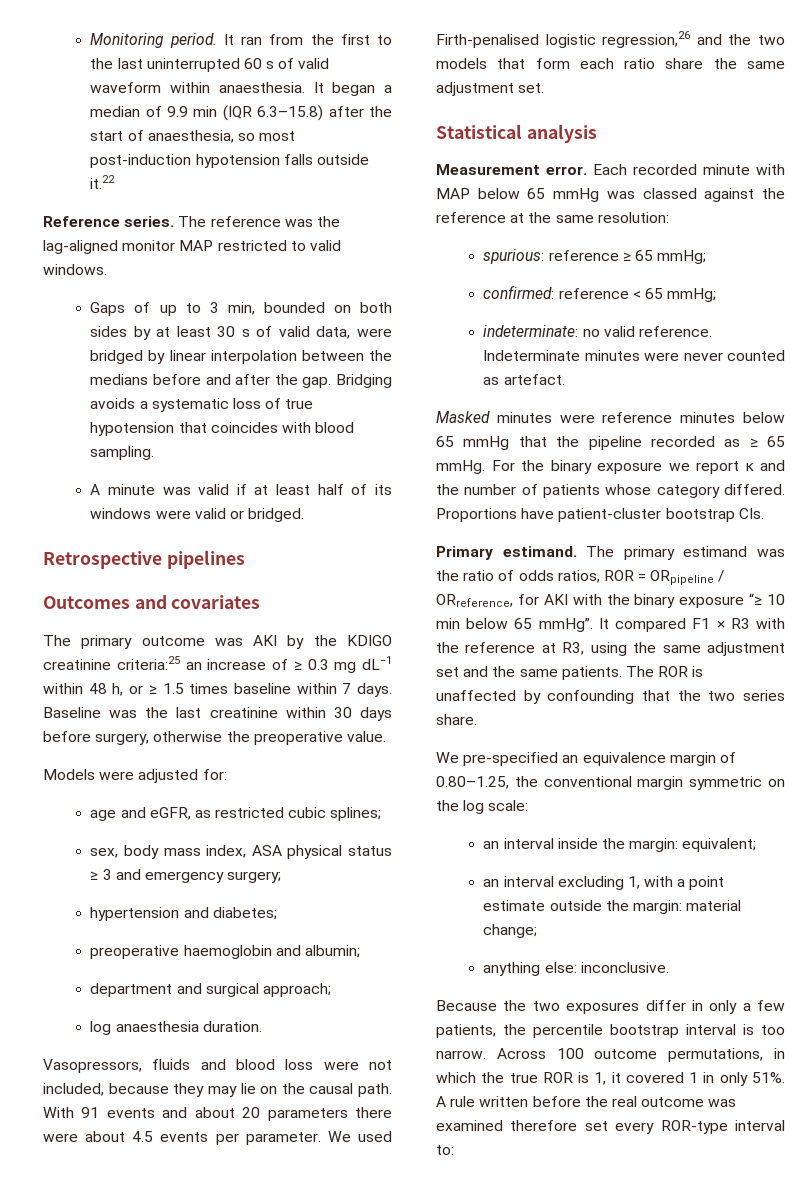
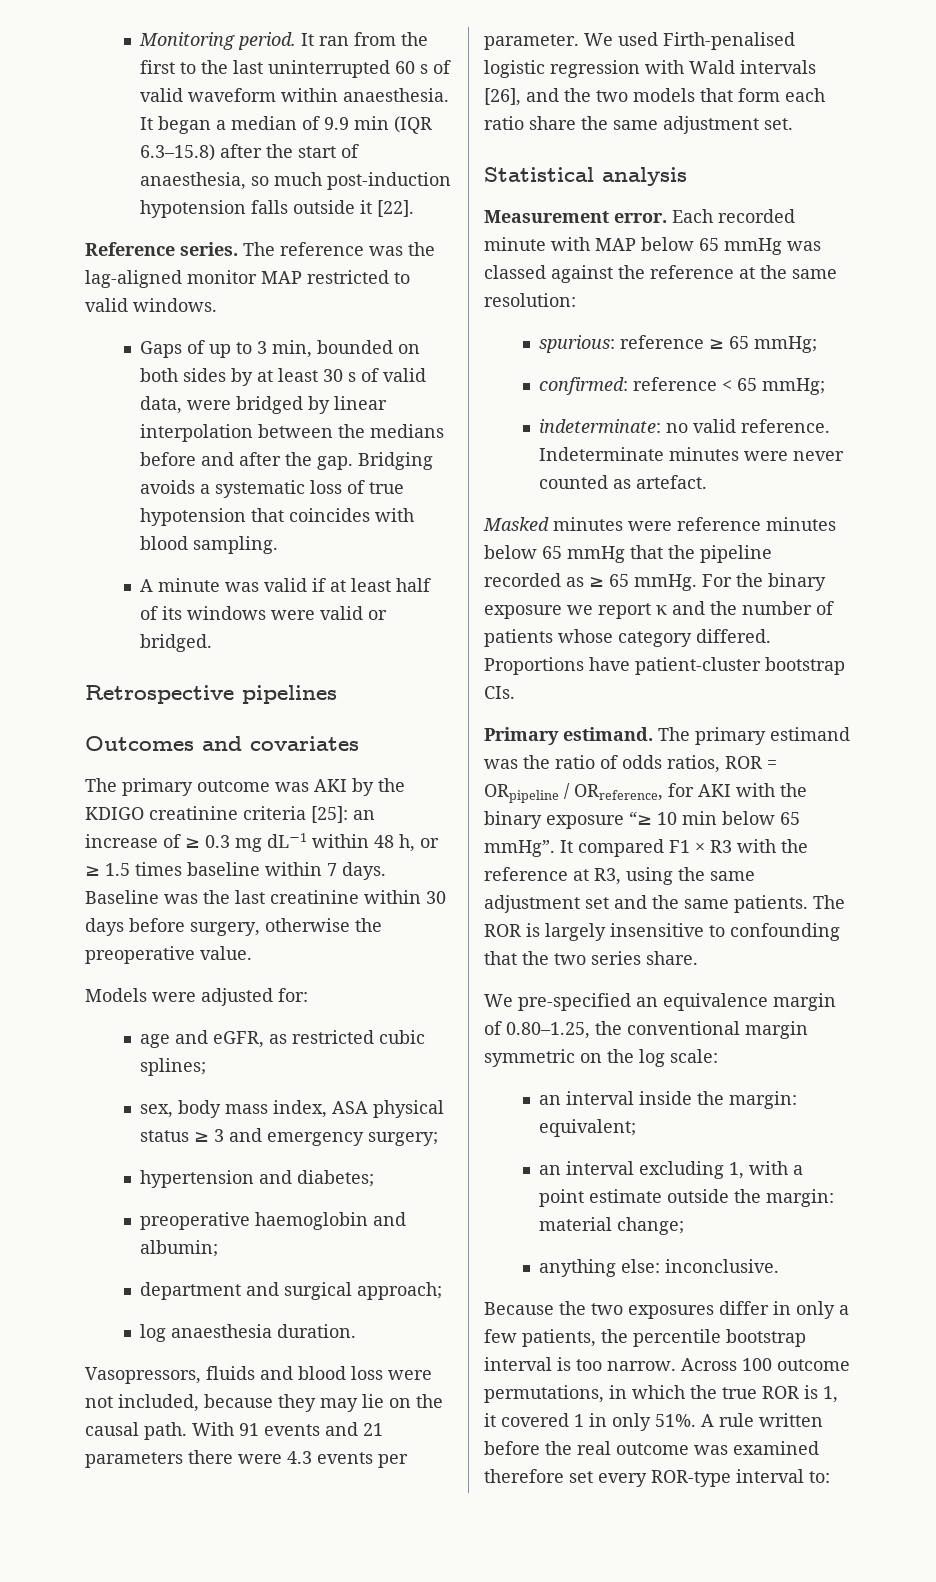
- It began a median of 9.9 min (IQR 6.3–15.8) after the start of anaesthesia, so most post-induction hypotension falls outside it.22
+ It began a median of 9.9 min (IQR 6.3–15.8) after the start of anaesthesia, so much post-induction hypotension falls outside it [22].
- The primary outcome was AKI by the KDIGO creatinine criteria:25 an increase of ≥ 0.3 mg dL−1 within 48 h, or ≥ 1.5 times baseline within 7 days.
+ The primary outcome was AKI by the KDIGO creatinine criteria [25]: an increase of ≥ 0.3 mg dL−1 within 48 h, or ≥ 1.5 times baseline within 7 days.
- With 91 events and about 20 parameters there were about 4.5 events per parameter.
+ With 91 events and 21 parameters there were 4.3 events per parameter.
- We used Firth-penalised logistic regression,26 and the two models that form each ratio share the same adjustment set.
+ We used Firth-penalised logistic regression with Wald intervals [26], and the two models that form each ratio share the same adjustment set.
- The ROR is unaffected by confounding that the two series share.
+ The ROR is largely insensitive to confounding that the two series share.

